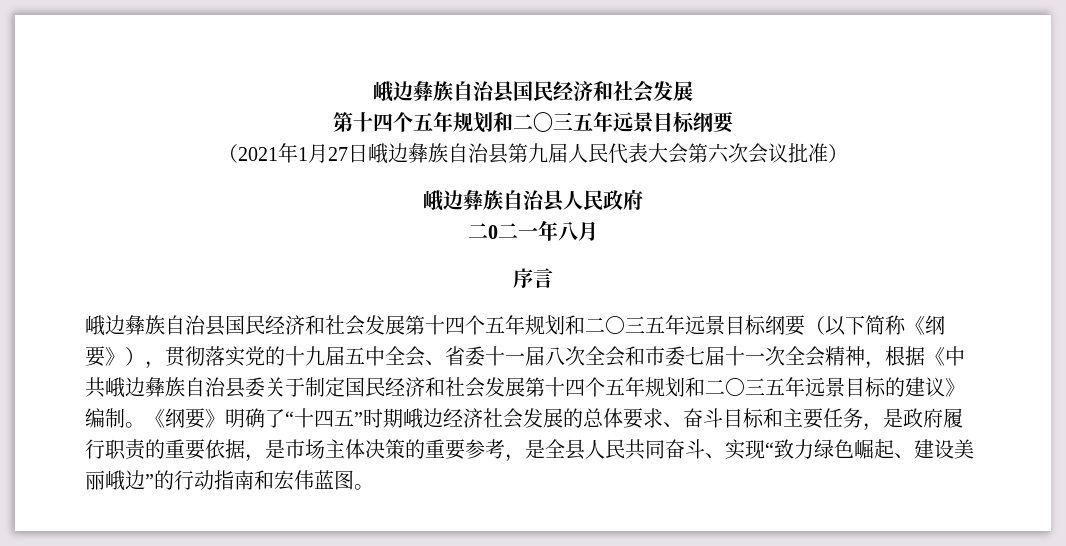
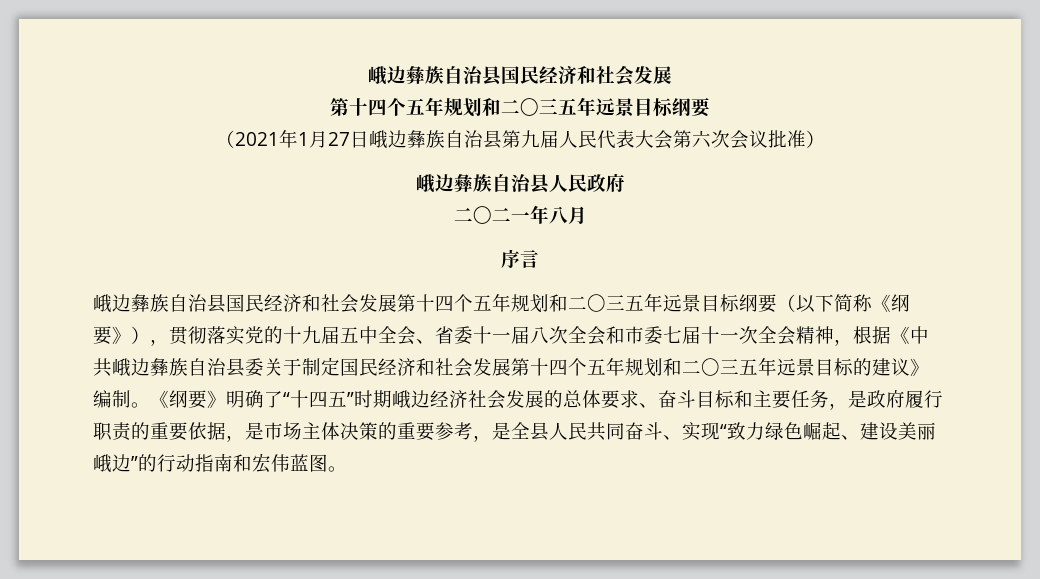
- 二0二一年八月
+ 二〇二一年八月

